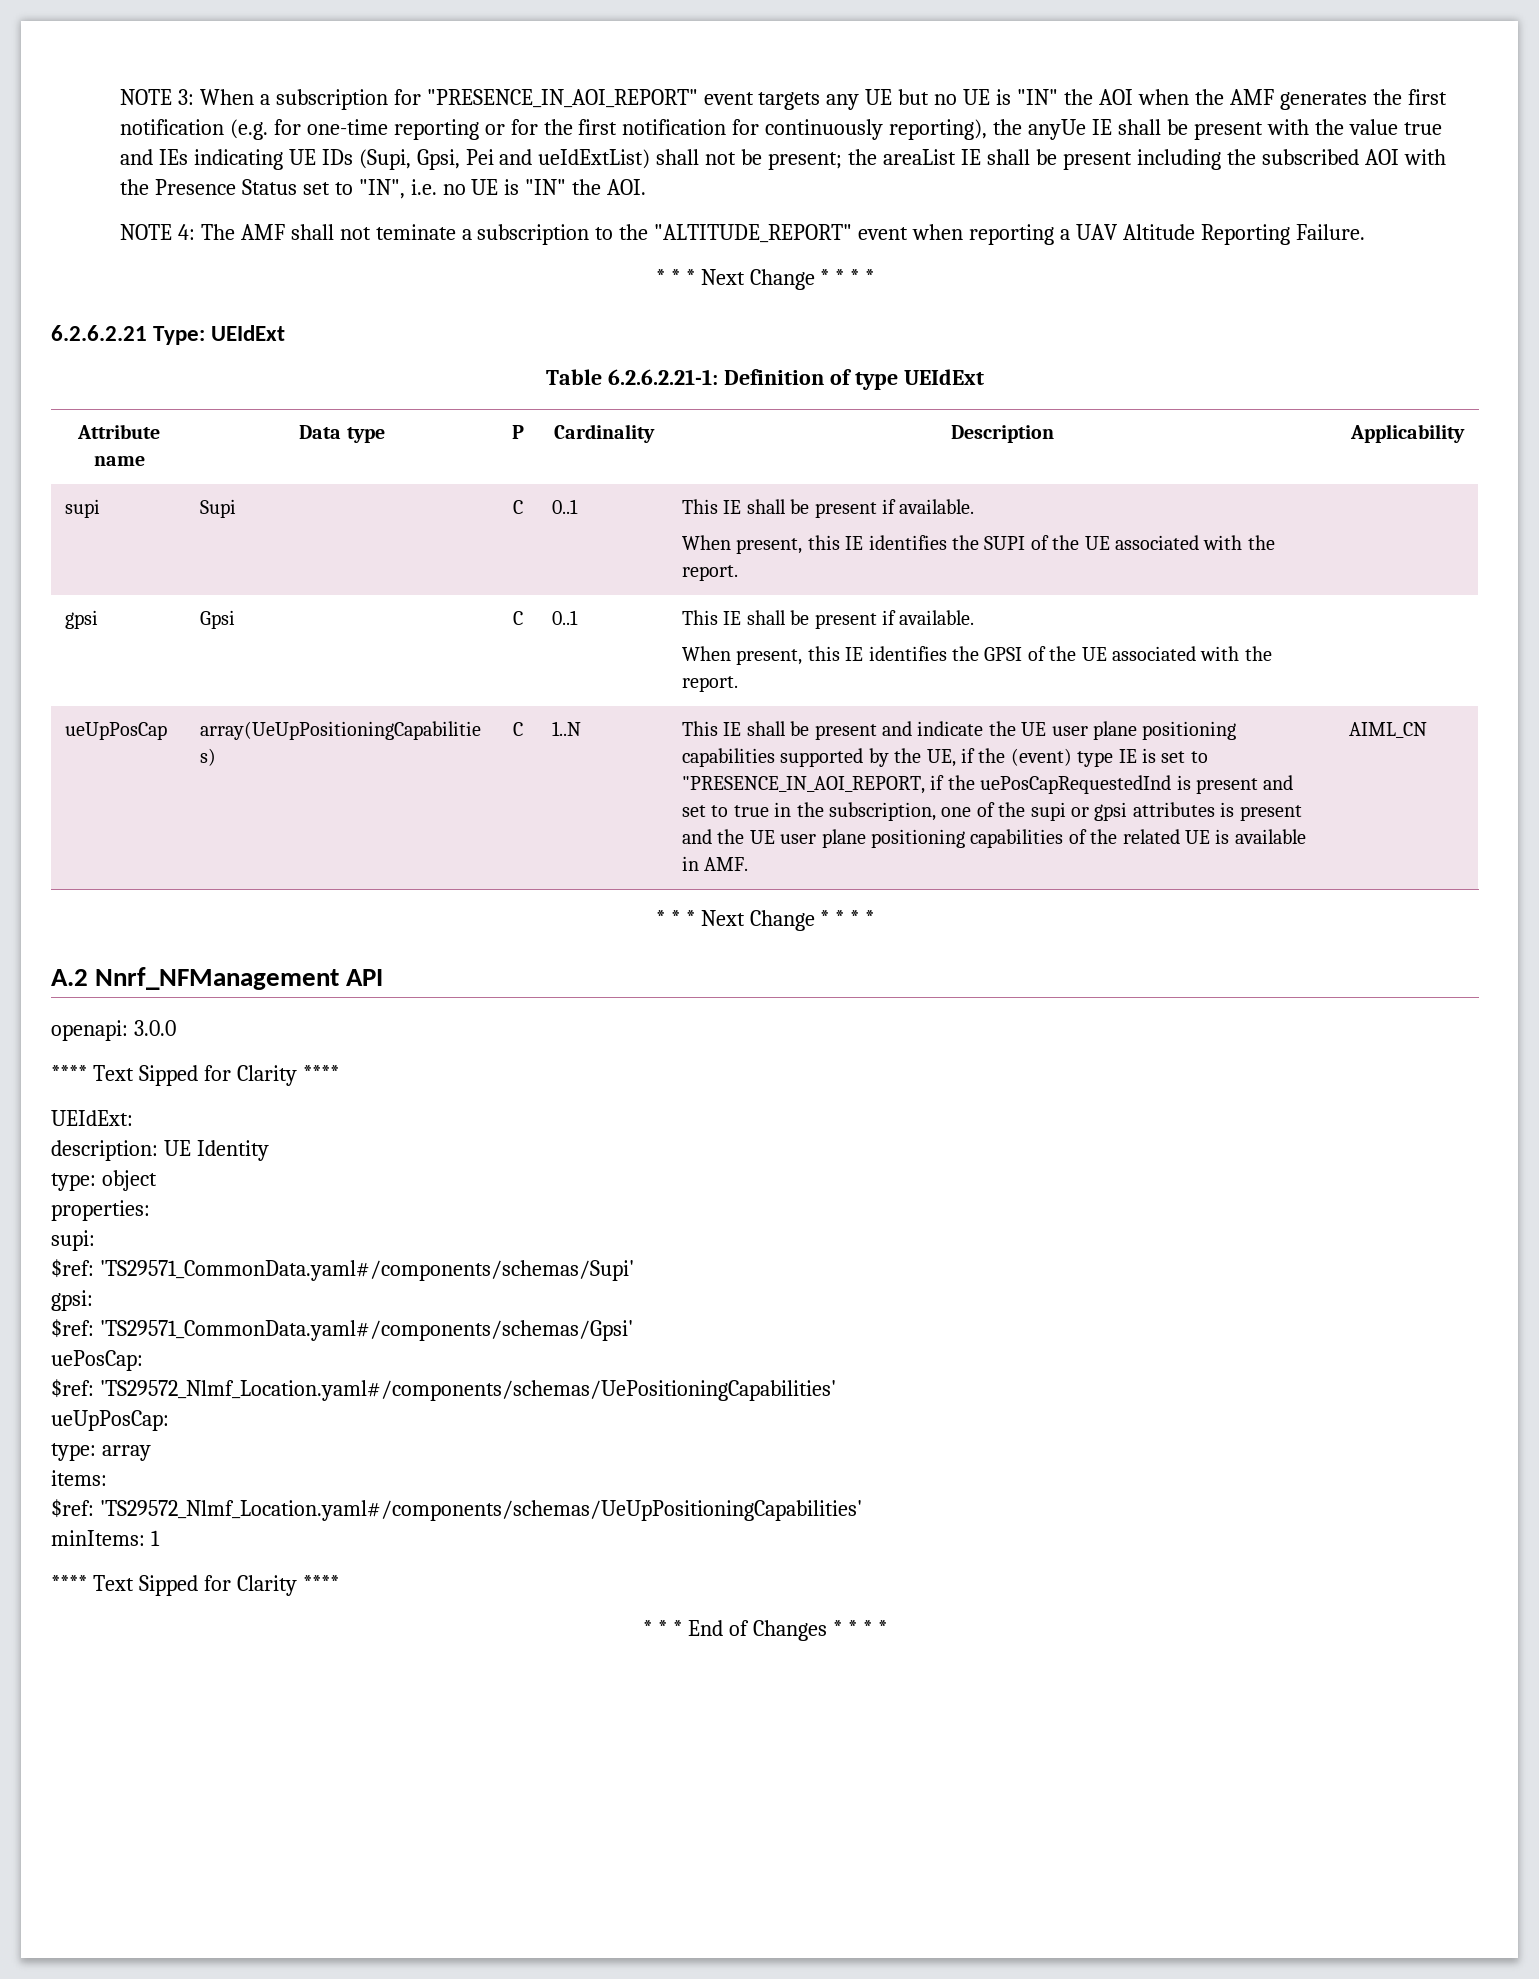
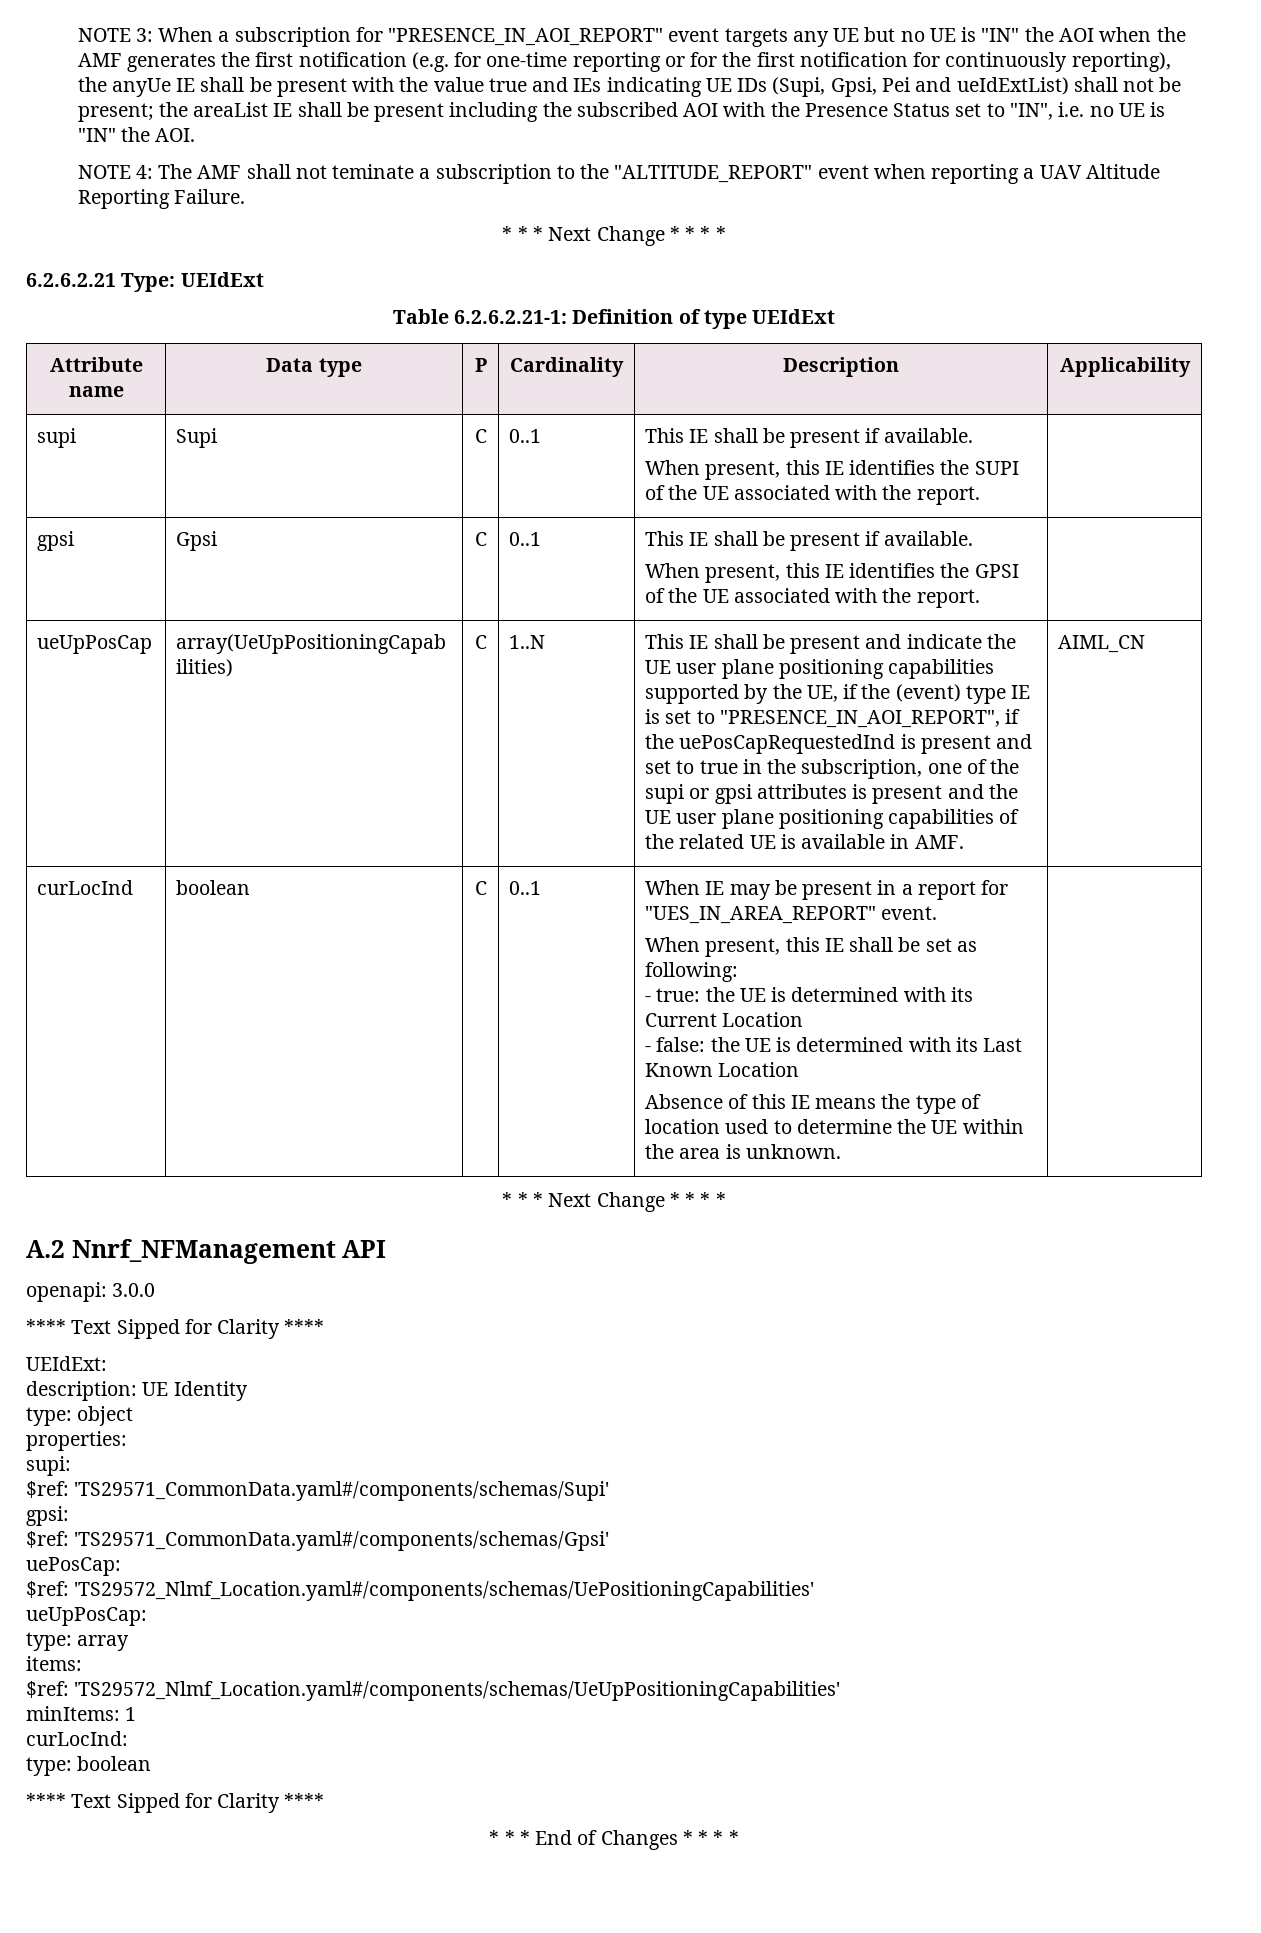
- This IE shall be present and indicate the UE user plane positioning capabilities supported by the UE, if the (event) type IE is set to "PRESENCE_IN_AOI_REPORT, if the uePosCapRequestedInd is present and set to true in the subscription, one of the supi or gpsi attributes is present and the UE user plane positioning capabilities of the related UE is available in AMF.
+ This IE shall be present and indicate the UE user plane positioning capabilities supported by the UE, if the (event) type IE is set to "PRESENCE_IN_AOI_REPORT", if the uePosCapRequestedInd is present and set to true in the subscription, one of the supi or gpsi attributes is present and the UE user plane positioning capabilities of the related UE is available in AMF.
+ curLocInd | boolean | C | 0..1 | When IE may be present in a report for "UES_IN_AREA_REPORT" event.
+ When present, this IE shall be set as following:
+ - true: the UE is determined with its Current Location
+ - false: the UE is determined with its Last Known Location
+ Absence of this IE means the type of location used to determine the UE within the area is unknown.
+ curLocInd:
+ type: boolean

